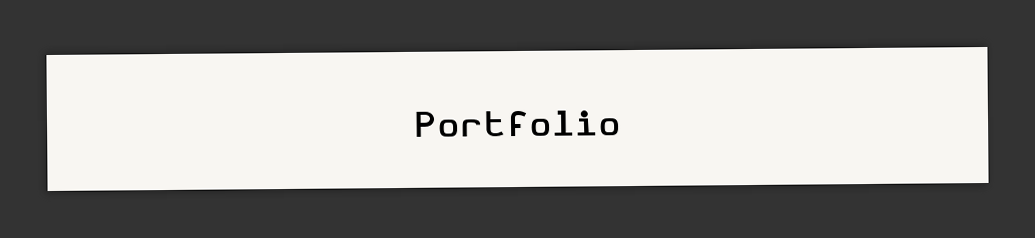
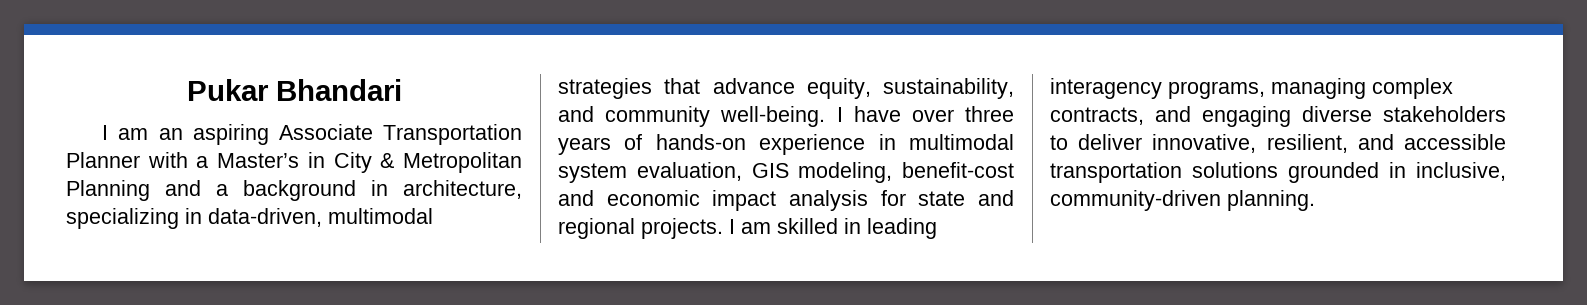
- Portfolio
+ Pukar Bhandari
+ I am an aspiring Associate Transportation Planner with a Master’s in City & Metropolitan Planning and a background in architecture, specializing in data-driven, multimodal strategies that advance equity, sustainability, and community well-being. I have over three years of hands-on experience in multimodal system evaluation, GIS modeling, benefit-cost and economic impact analysis for state and regional projects. I am skilled in leading interagency programs, managing complex contracts, and engaging diverse stakeholders to deliver innovative, resilient, and accessible transportation solutions grounded in inclusive, community-driven planning.

